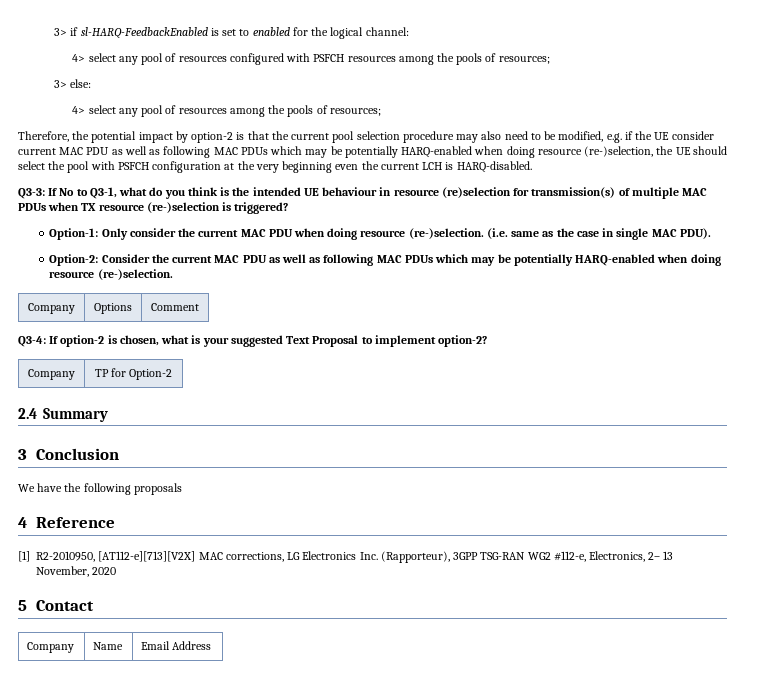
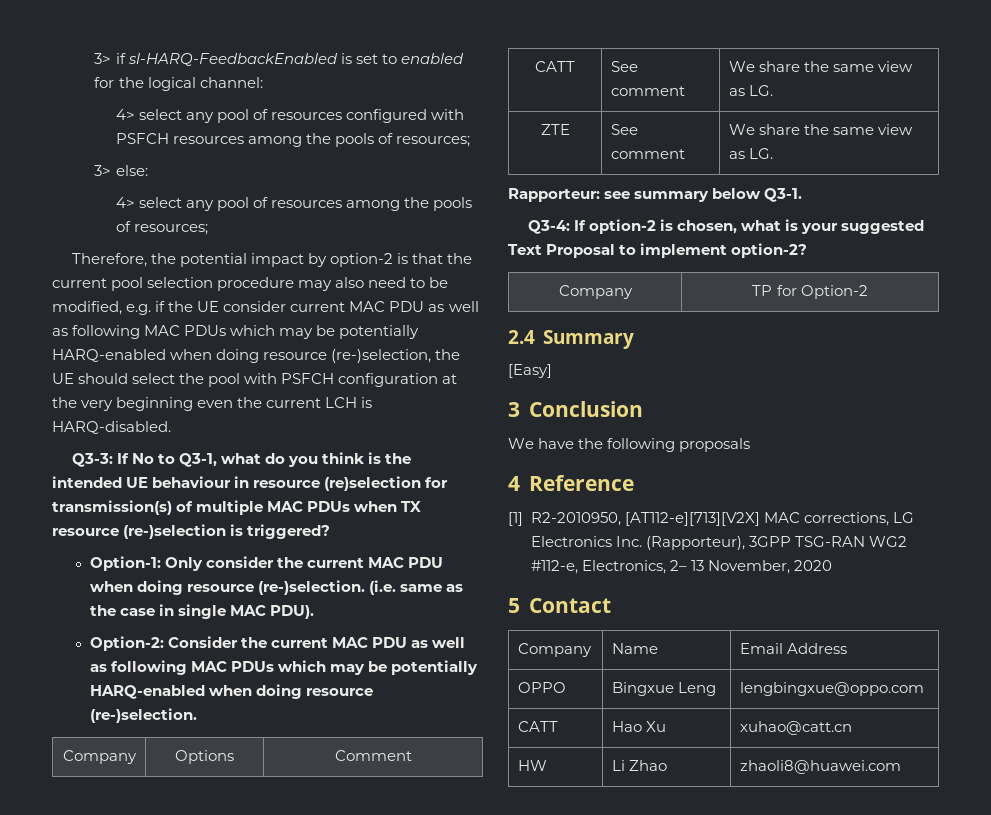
+ CATT | See comment | We share the same view as LG.
+ ZTE | See comment | We share the same view as LG.
+ Rapporteur: see summary below Q3-1.
+ [Easy]
+ OPPO | Bingxue Leng | lengbingxue@oppo.com
+ CATT | Hao Xu | xuhao@catt.cn
+ HW | Li Zhao | zhaoli8@huawei.com

